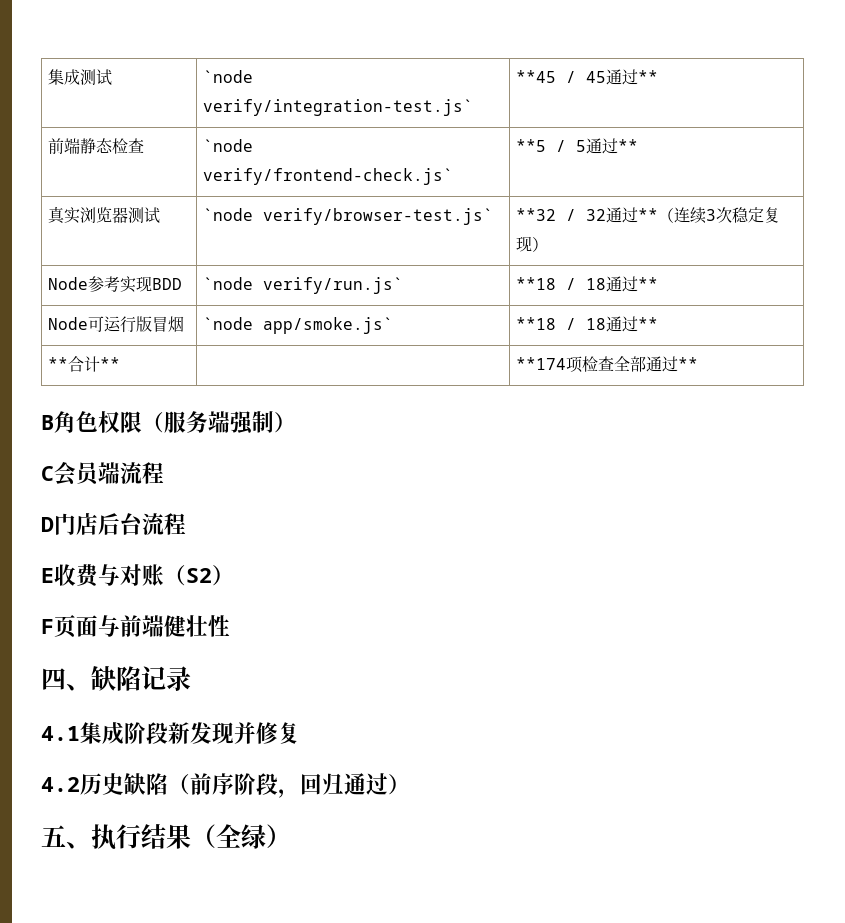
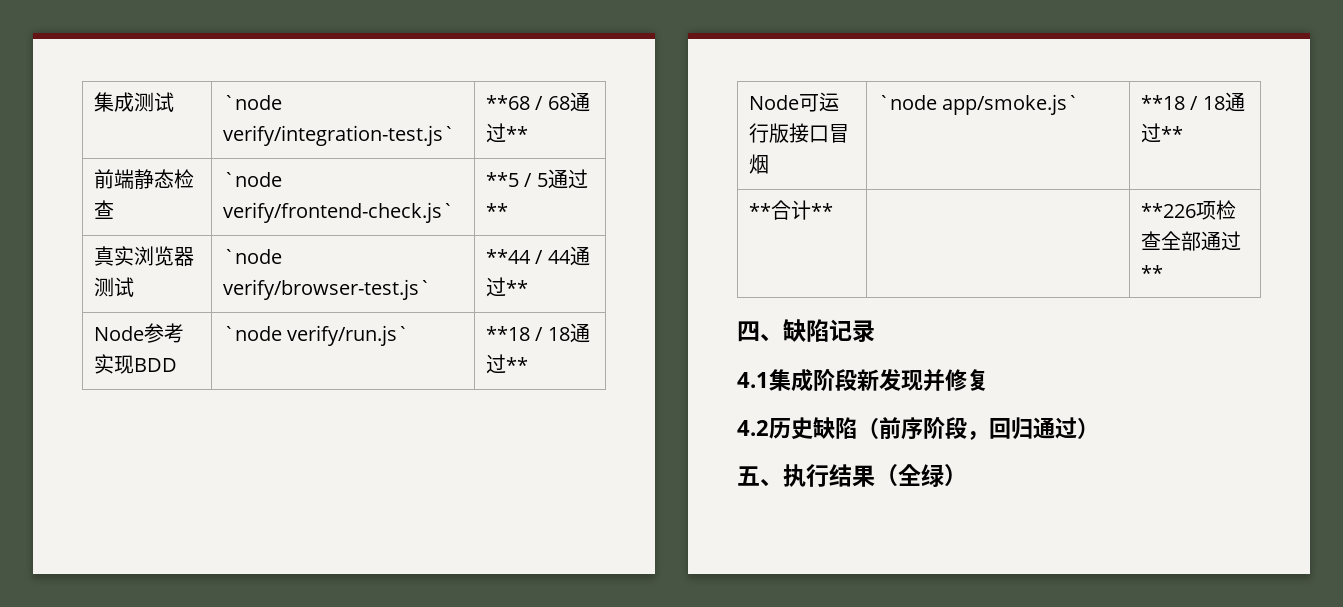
- 集成测试 | `node verify/integration-test.js` | **45 / 45通过**
+ 集成测试 | `node verify/integration-test.js` | **68 / 68通过**
- 真实浏览器测试 | `node verify/browser-test.js` | **32 / 32通过**（连续3次稳定复现）
+ 真实浏览器测试 | `node verify/browser-test.js` | **44 / 44通过**
- Node可运行版冒烟 | `node app/smoke.js` | **18 / 18通过**
+ Node可运行版接口冒烟 | `node app/smoke.js` | **18 / 18通过**
- **合计** | | **174项检查全部通过**
+ **合计** | | **226项检查全部通过**
- B角色权限（服务端强制）
- C会员端流程
- D门店后台流程
- E收费与对账（S2）
- F页面与前端健壮性

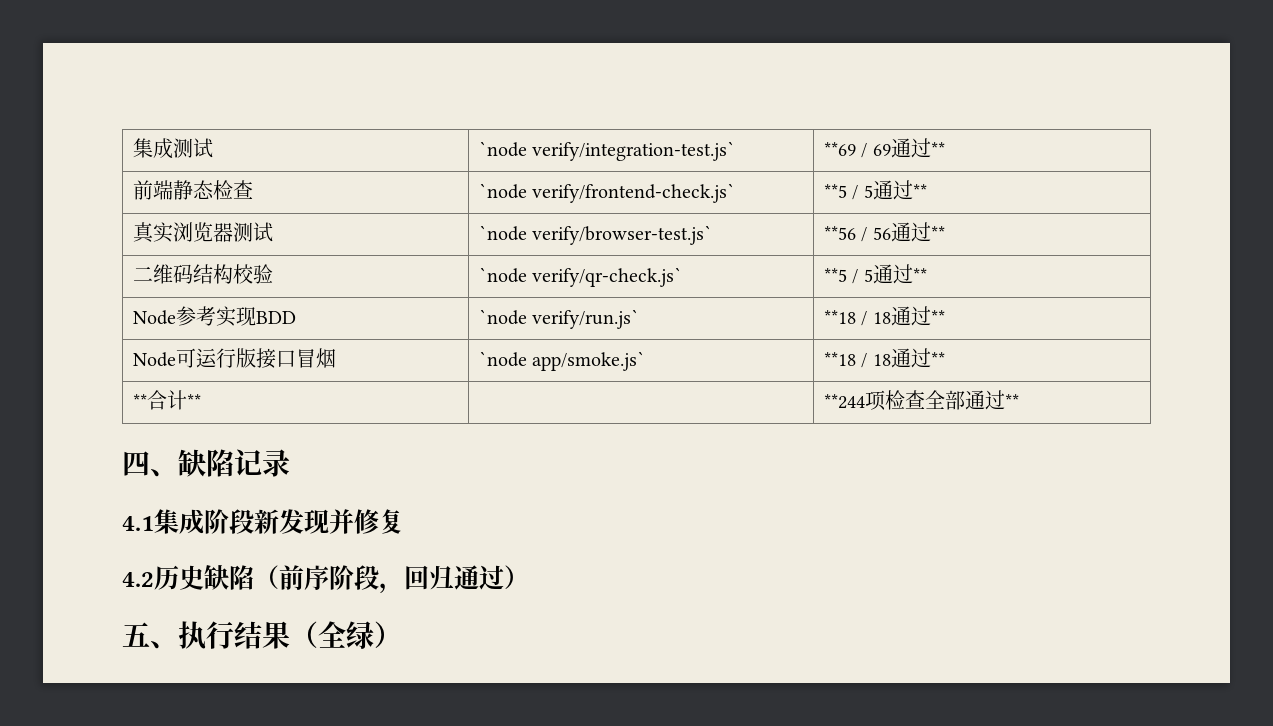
- 集成测试 | `node verify/integration-test.js` | **68 / 68通过**
+ 集成测试 | `node verify/integration-test.js` | **69 / 69通过**
- 真实浏览器测试 | `node verify/browser-test.js` | **44 / 44通过**
+ 真实浏览器测试 | `node verify/browser-test.js` | **56 / 56通过**
+ 二维码结构校验 | `node verify/qr-check.js` | **5 / 5通过**
- **合计** | | **226项检查全部通过**
+ **合计** | | **244项检查全部通过**

